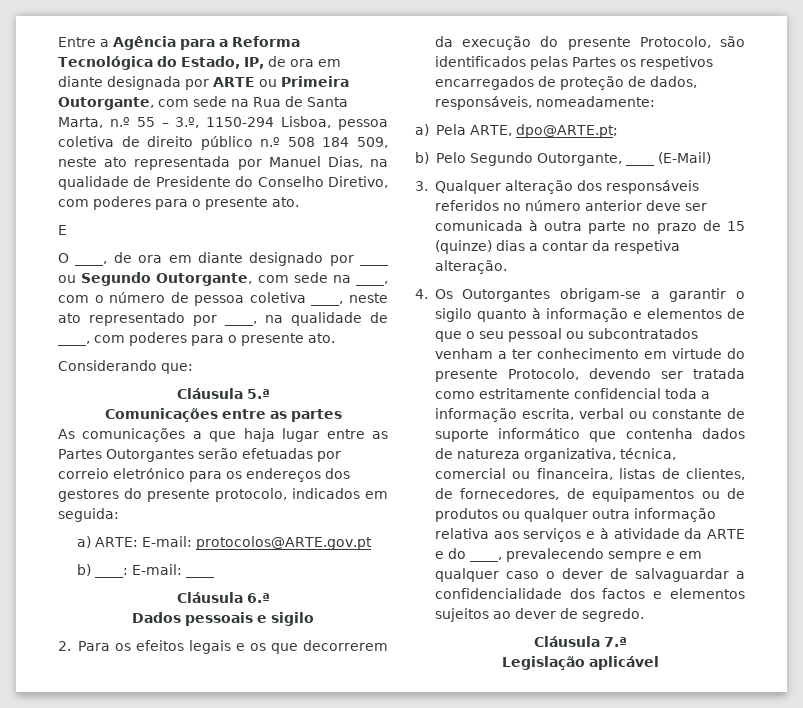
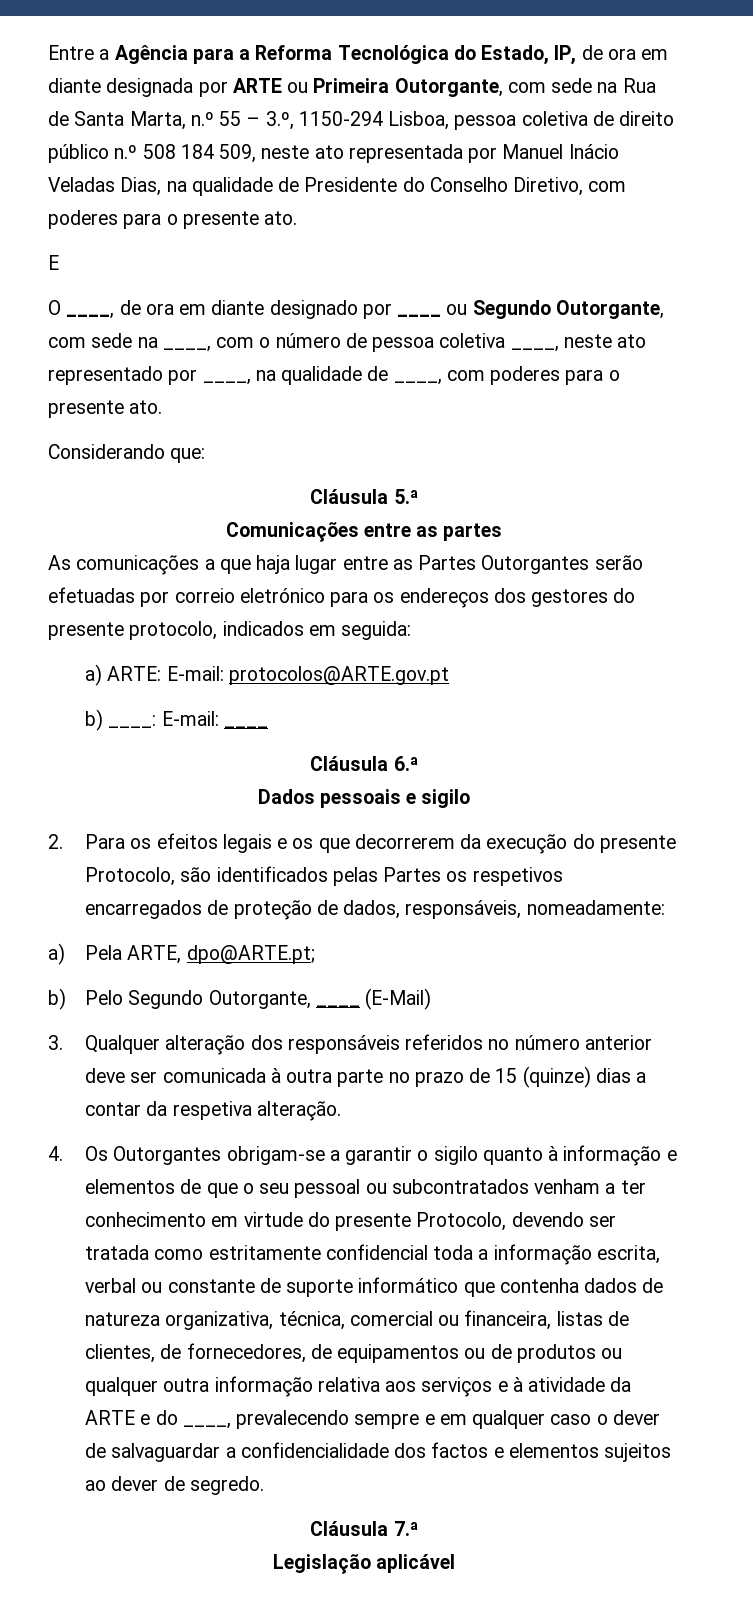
- Entre a Agência para a Reforma Tecnológica do Estado, IP, de ora em diante designada por ARTE ou Primeira Outorgante, com sede na Rua de Santa Marta, n.º 55 – 3.º, 1150-294 Lisboa, pessoa coletiva de direito público n.º 508 184 509, neste ato representada por Manuel Dias, na qualidade de Presidente do Conselho Diretivo, com poderes para o presente ato.
+ Entre a Agência para a Reforma Tecnológica do Estado, IP, de ora em diante designada por ARTE ou Primeira Outorgante, com sede na Rua de Santa Marta, n.º 55 – 3.º, 1150-294 Lisboa, pessoa coletiva de direito público n.º 508 184 509, neste ato representada por Manuel Inácio Veladas Dias, na qualidade de Presidente do Conselho Diretivo, com poderes para o presente ato.

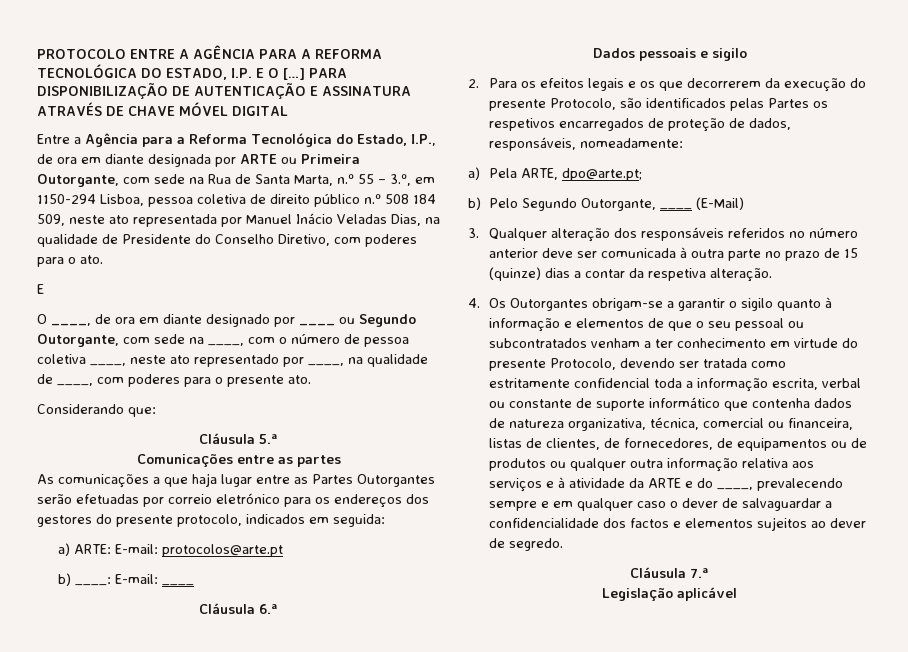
+ PROTOCOLO ENTRE A AGÊNCIA PARA A REFORMA TECNOLÓGICA DO ESTADO, I.P. E O […] PARA DISPONIBILIZAÇÃO DE AUTENTICAÇÃO E ASSINATURA ATRAVÉS DE CHAVE MÓVEL DIGITAL
- Entre a Agência para a Reforma Tecnológica do Estado, IP, de ora em diante designada por ARTE ou Primeira Outorgante, com sede na Rua de Santa Marta, n.º 55 – 3.º, 1150-294 Lisboa, pessoa coletiva de direito público n.º 508 184 509, neste ato representada por Manuel Inácio Veladas Dias, na qualidade de Presidente do Conselho Diretivo, com poderes para o presente ato.
+ Entre a Agência para a Reforma Tecnológica do Estado, I.P., de ora em diante designada por ARTE ou Primeira Outorgante, com sede na Rua de Santa Marta, n.º 55 – 3.º, em 1150-294 Lisboa, pessoa coletiva de direito público n.º 508 184 509, neste ato representada por Manuel Inácio Veladas Dias, na qualidade de Presidente do Conselho Diretivo, com poderes para o ato.
- a) ARTE: E-mail: protocolos@ARTE.gov.pt
+ a) ARTE: E-mail: protocolos@arte.pt
- a) Pela ARTE, dpo@ARTE.pt;
+ a) Pela ARTE, dpo@arte.pt;

